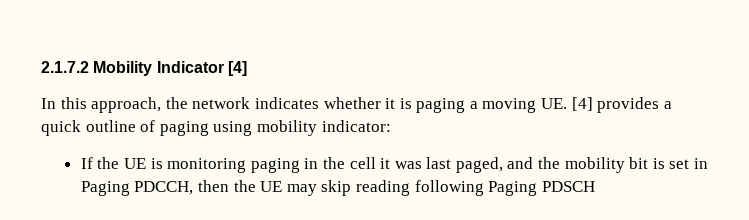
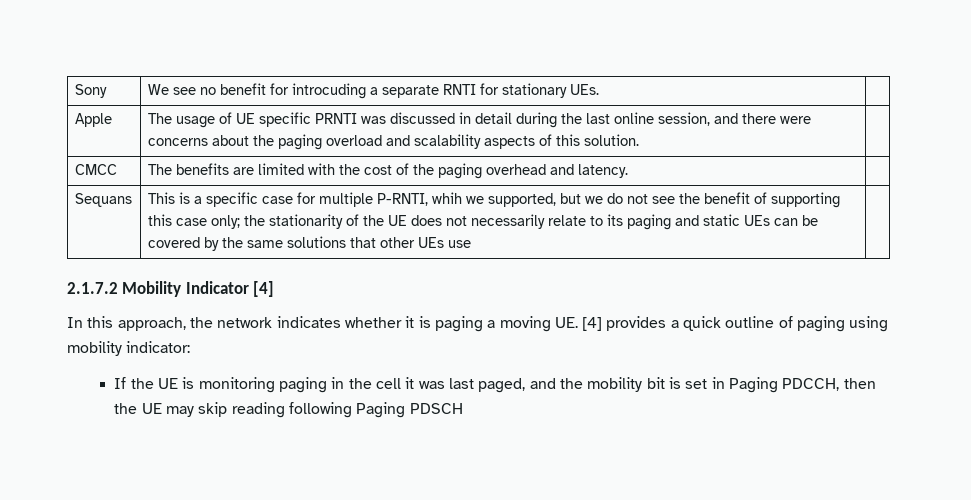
+ Sony | We see no benefit for introcuding a separate RNTI for stationary UEs. |
+ Apple | The usage of UE specific PRNTI was discussed in detail during the last online session, and there were concerns about the paging overload and scalability aspects of this solution. |
+ CMCC | The benefits are limited with the cost of the paging overhead and latency. |
+ Sequans | This is a specific case for multiple P-RNTI, whih we supported, but we do not see the benefit of supporting this case only; the stationarity of the UE does not necessarily relate to its paging and static UEs can be covered by the same solutions that other UEs use

